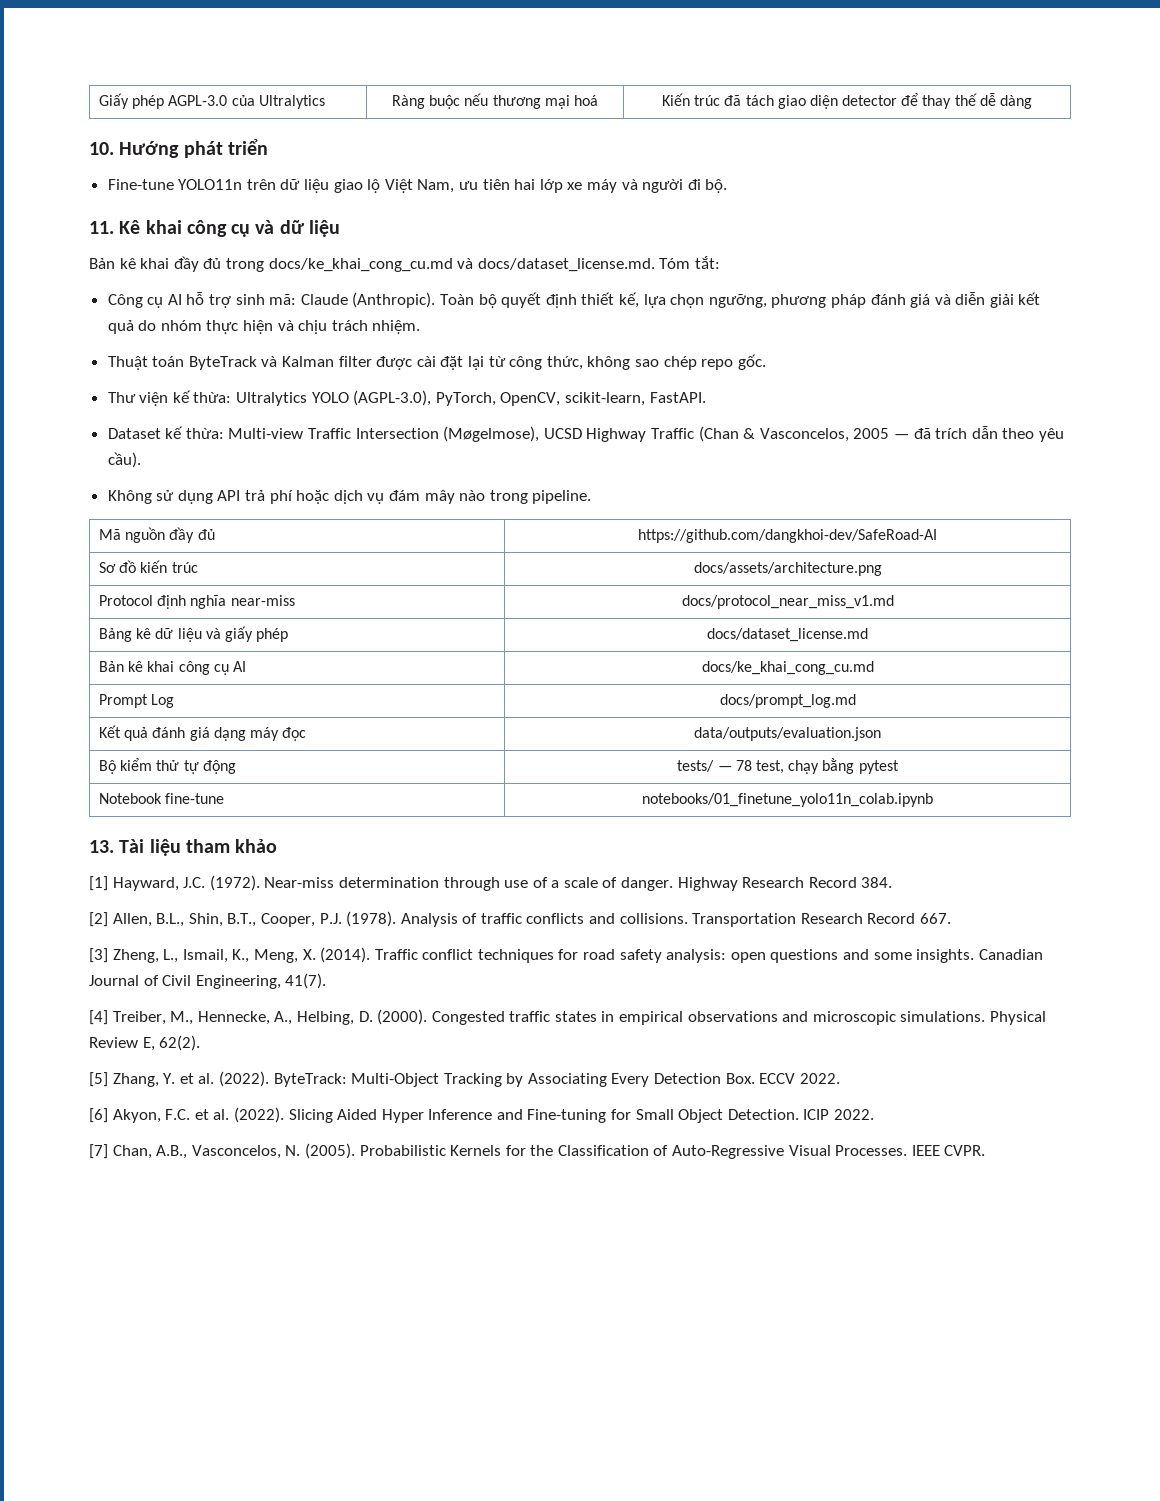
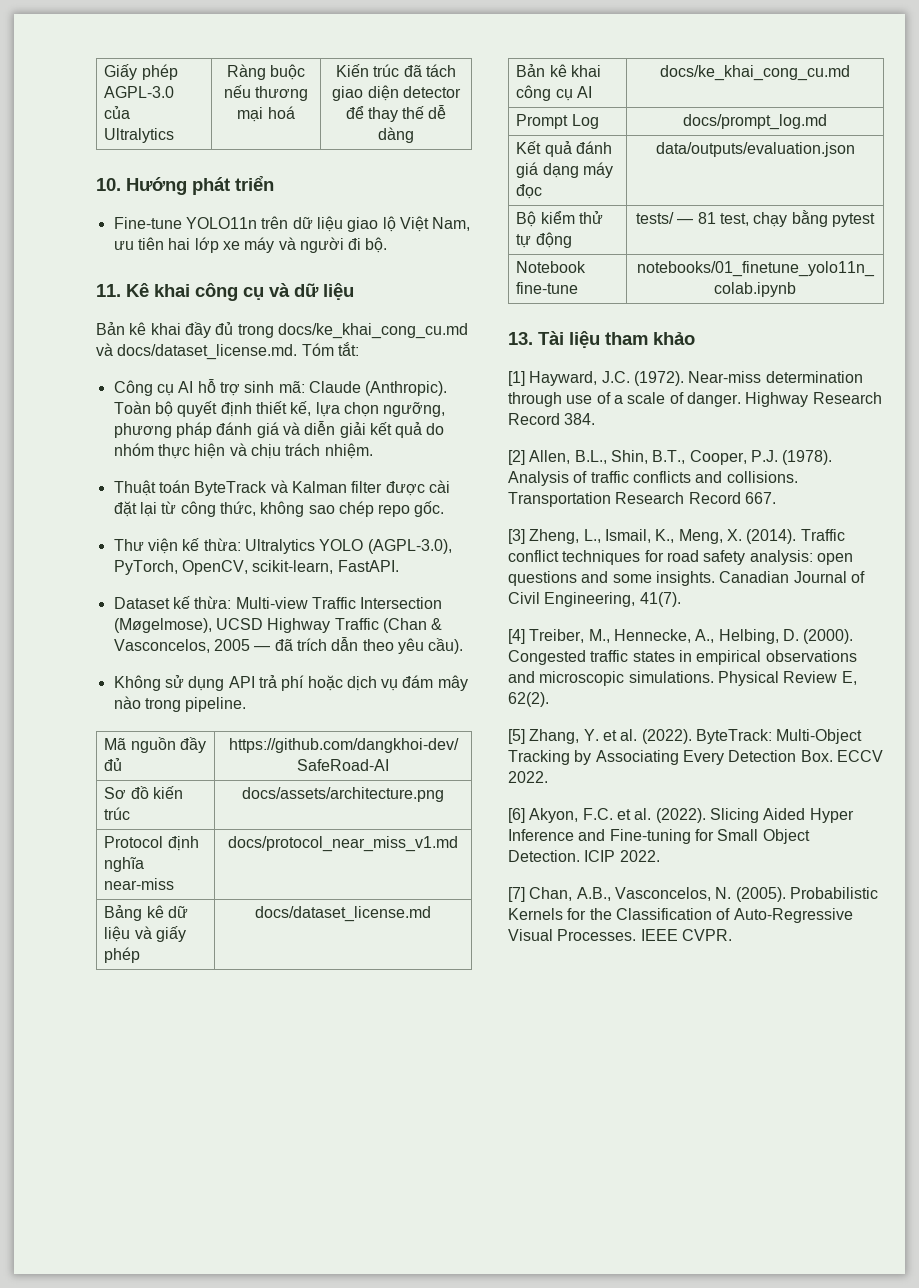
- Bộ kiểm thử tự động | tests/ — 78 test, chạy bằng pytest
+ Bộ kiểm thử tự động | tests/ — 81 test, chạy bằng pytest

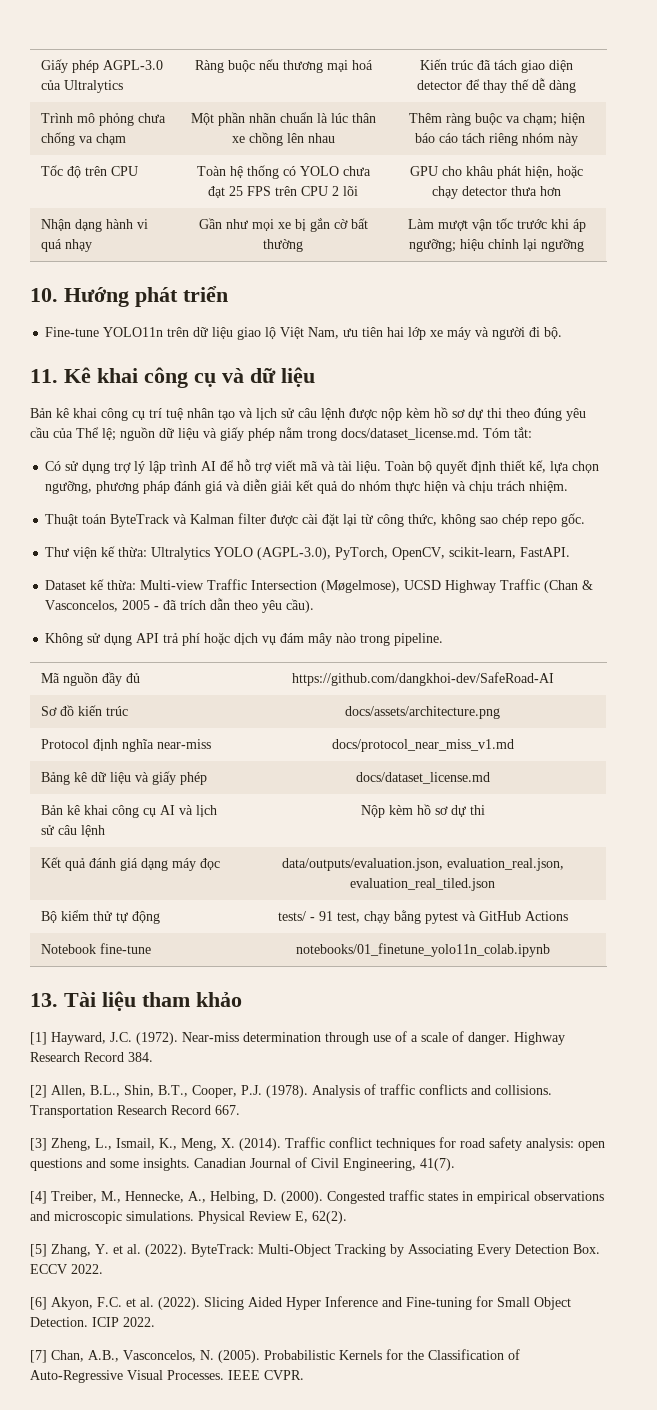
+ Trình mô phỏng chưa chống va chạm | Một phần nhãn chuẩn là lúc thân xe chồng lên nhau | Thêm ràng buộc va chạm; hiện báo cáo tách riêng nhóm này
+ Tốc độ trên CPU | Toàn hệ thống có YOLO chưa đạt 25 FPS trên CPU 2 lõi | GPU cho khâu phát hiện, hoặc chạy detector thưa hơn
+ Nhận dạng hành vi quá nhạy | Gần như mọi xe bị gắn cờ bất thường | Làm mượt vận tốc trước khi áp ngưỡng; hiệu chỉnh lại ngưỡng
- Bản kê khai đầy đủ trong docs/ke_khai_cong_cu.md và docs/dataset_license.md. Tóm tắt:
- Công cụ AI hỗ trợ sinh mã: Claude (Anthropic).
+ Bản kê khai công cụ trí tuệ nhân tạo và lịch sử câu lệnh được nộp kèm hồ sơ dự thi theo đúng yêu cầu của Thể lệ; nguồn dữ liệu và giấy phép nằm trong docs/dataset_license.md. Tóm tắt:
+ Có sử dụng trợ lý lập trình AI để hỗ trợ viết mã và tài liệu.
- Dataset kế thừa: Multi-view Traffic Intersection (Møgelmose), UCSD Highway Traffic (Chan & Vasconcelos, 2005 — đã trích dẫn theo yêu cầu).
+ Dataset kế thừa: Multi-view Traffic Intersection (Møgelmose), UCSD Highway Traffic (Chan & Vasconcelos, 2005 - đã trích dẫn theo yêu cầu).
- Bản kê khai công cụ AI | docs/ke_khai_cong_cu.md
- Prompt Log | docs/prompt_log.md
+ Bản kê khai công cụ AI và lịch sử câu lệnh | Nộp kèm hồ sơ dự thi
- Kết quả đánh giá dạng máy đọc | data/outputs/evaluation.json
+ Kết quả đánh giá dạng máy đọc | data/outputs/evaluation.json, evaluation_real.json, evaluation_real_tiled.json
- Bộ kiểm thử tự động | tests/ — 81 test, chạy bằng pytest
+ Bộ kiểm thử tự động | tests/ - 91 test, chạy bằng pytest và GitHub Actions

